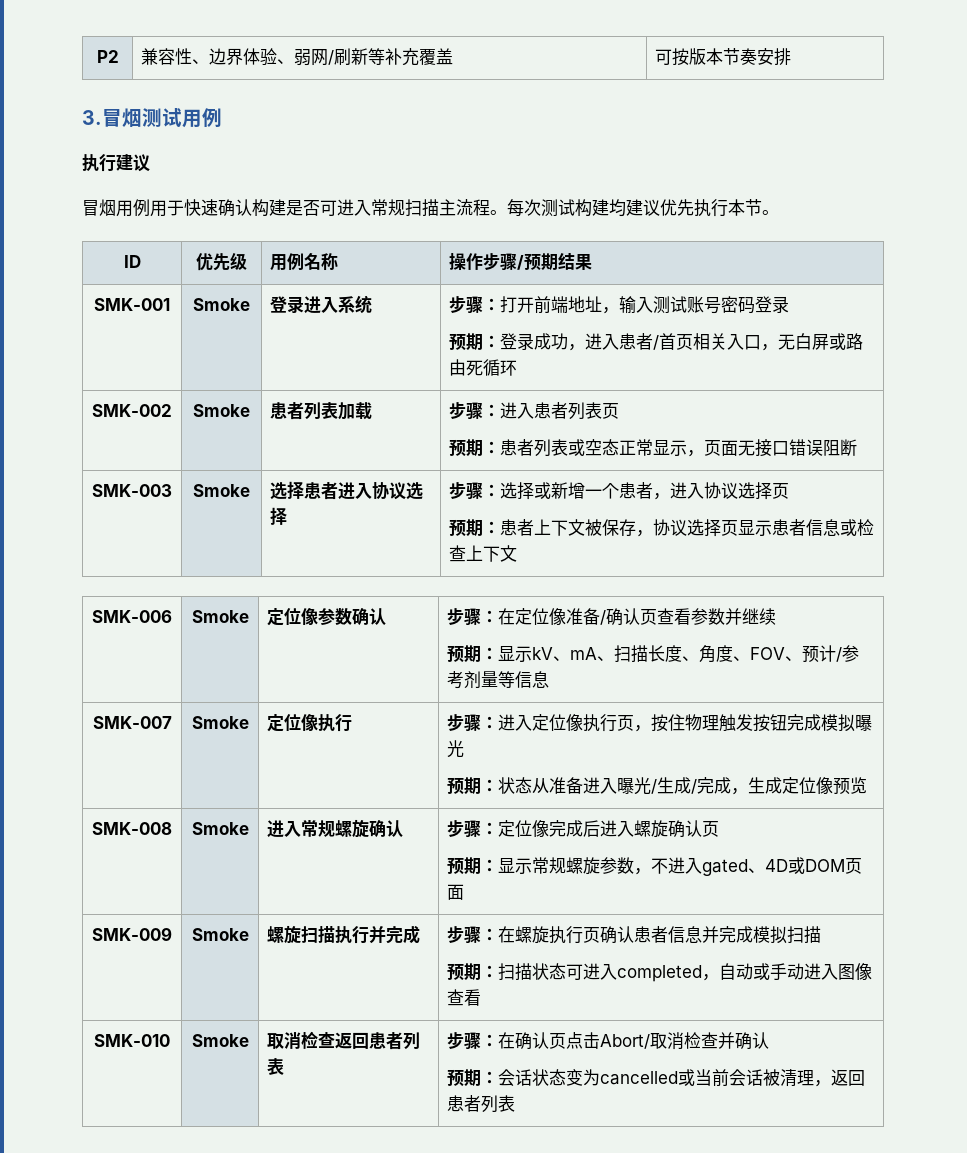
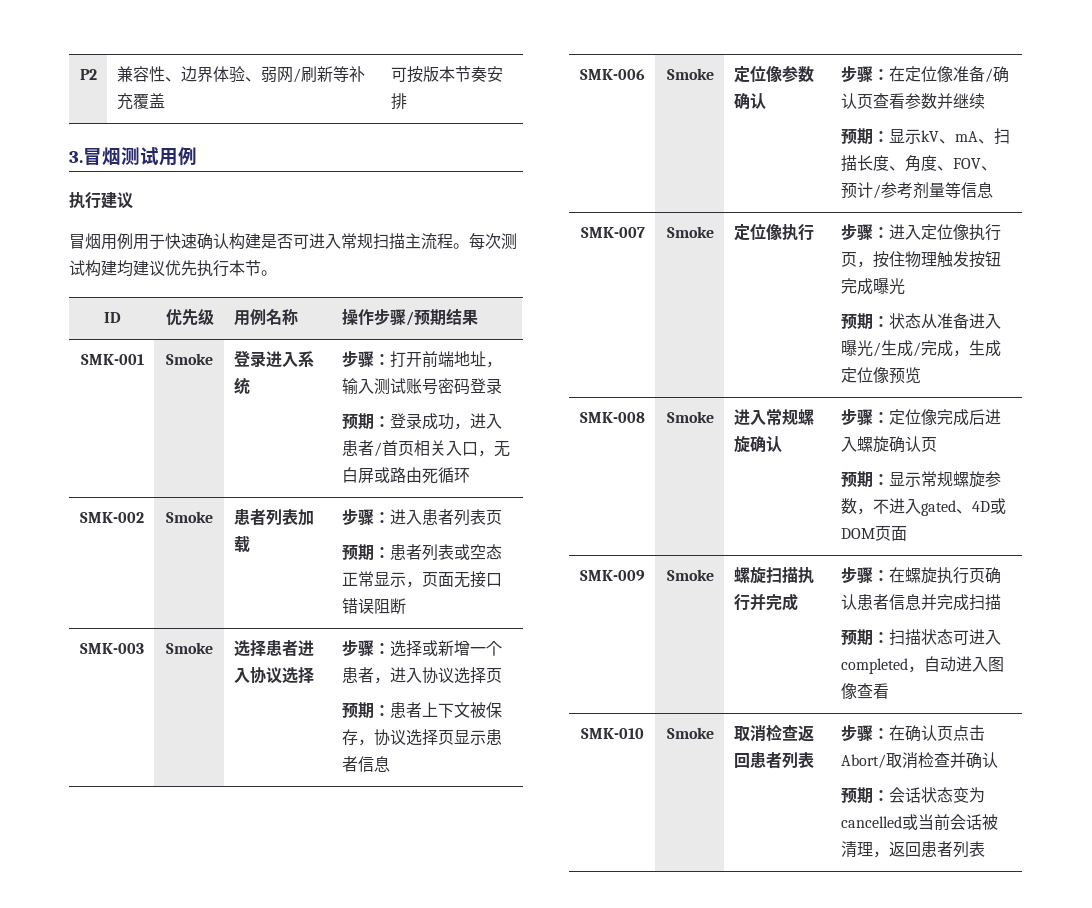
  SMK-003 | Smoke | 选择患者进入协议选择 | 步骤：选择或新增一个患者，进入协议选择页
- 预期：患者上下文被保存，协议选择页显示患者信息或检查上下文
+ 预期：患者上下文被保存，协议选择页显示患者信息
- SMK-007 | Smoke | 定位像执行 | 步骤：进入定位像执行页，按住物理触发按钮完成模拟曝光
+ SMK-007 | Smoke | 定位像执行 | 步骤：进入定位像执行页，按住物理触发按钮完成曝光
- SMK-009 | Smoke | 螺旋扫描执行并完成 | 步骤：在螺旋执行页确认患者信息并完成模拟扫描
- 预期：扫描状态可进入completed，自动或手动进入图像查看
+ SMK-009 | Smoke | 螺旋扫描执行并完成 | 步骤：在螺旋执行页确认患者信息并完成扫描
+ 预期：扫描状态可进入completed，自动进入图像查看

